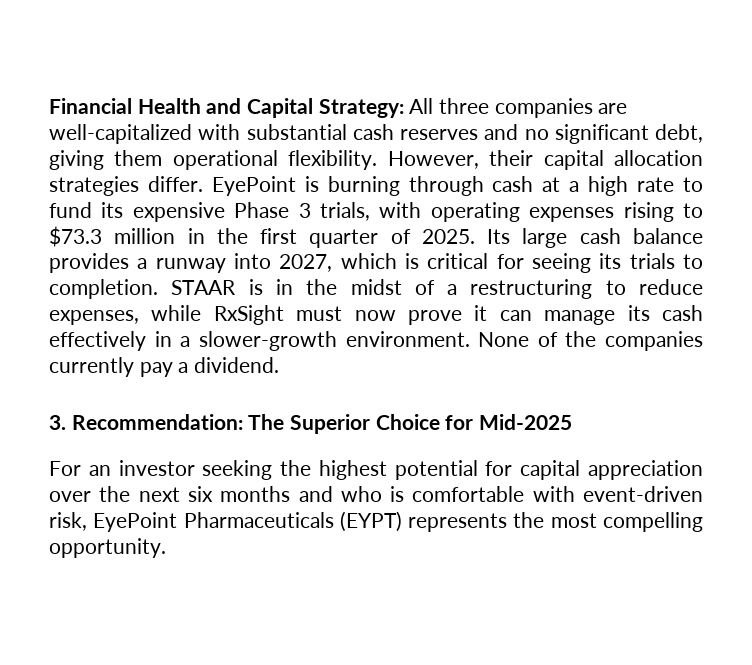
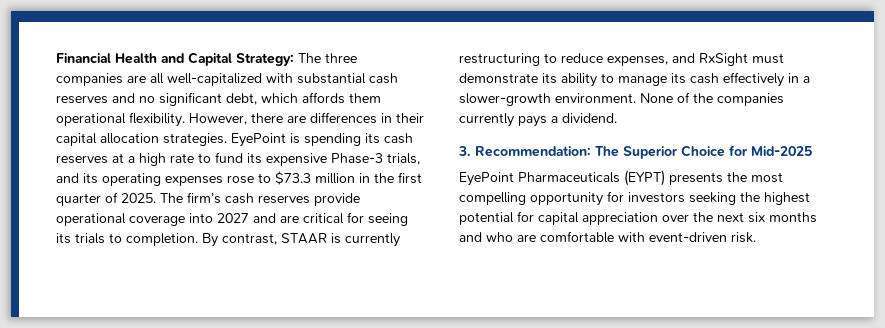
- Financial Health and Capital Strategy: All three companies are well-capitalized with substantial cash reserves and no significant debt, giving them operational flexibility.
+ Financial Health and Capital Strategy: The three companies are all well-capitalized with substantial cash reserves and no significant debt, which affords them operational flexibility.
- However, their capital allocation strategies differ. EyePoint is burning through cash at a high rate to fund its expensive Phase 3 trials, with operating expenses rising to $73.3 million in the first quarter of 2025.
+ However, there are differences in their capital allocation strategies. EyePoint is spending its cash reserves at a high rate to fund its expensive Phase-3 trials, and its operating expenses rose to $73.3 million in the first quarter of 2025.
- Its large cash balance provides a runway into 2027, which is critical for seeing its trials to completion.
+ The firm’s cash reserves provide operational coverage into 2027 and are critical for seeing its trials to completion.
- STAAR is in the midst of a restructuring to reduce expenses, while RxSight must now prove it can manage its cash effectively in a slower-growth environment.
+ By contrast, STAAR is currently restructuring to reduce expenses, and RxSight must demonstrate its ability to manage its cash effectively in a slower-growth environment.
- None of the companies currently pay a dividend.
+ None of the companies currently pays a dividend.
- For an investor seeking the highest potential for capital appreciation over the next six months and who is comfortable with event-driven risk, EyePoint Pharmaceuticals (EYPT) represents the most compelling opportunity.
+ EyePoint Pharmaceuticals (EYPT) presents the most compelling opportunity for investors seeking the highest potential for capital appreciation over the next six months and who are comfortable with event-driven risk.

